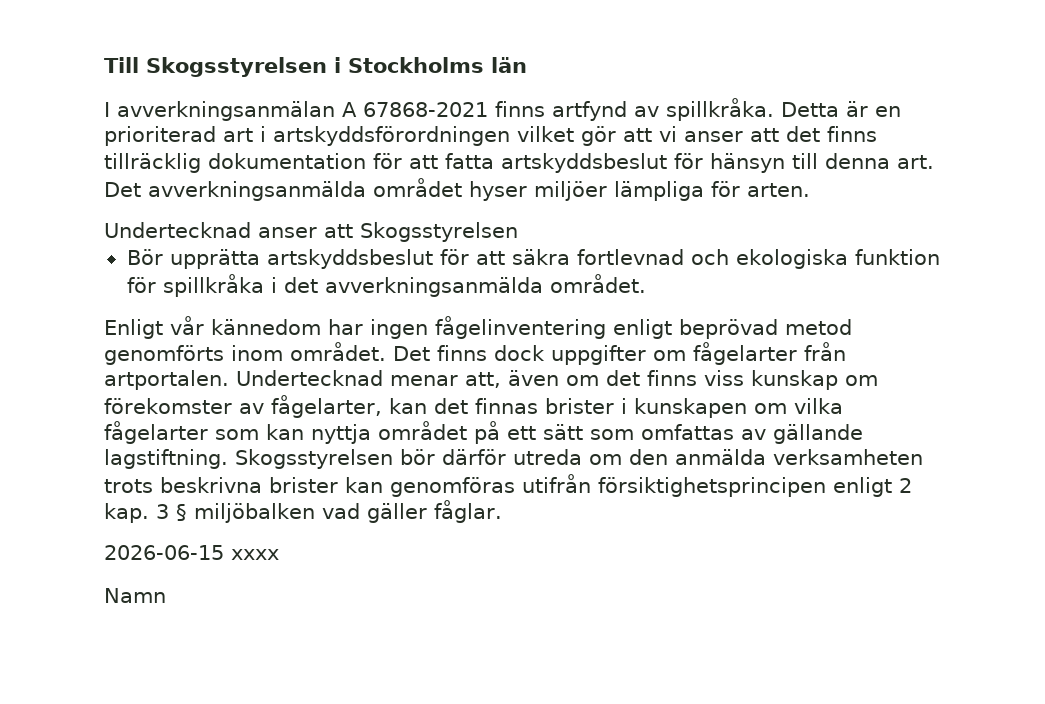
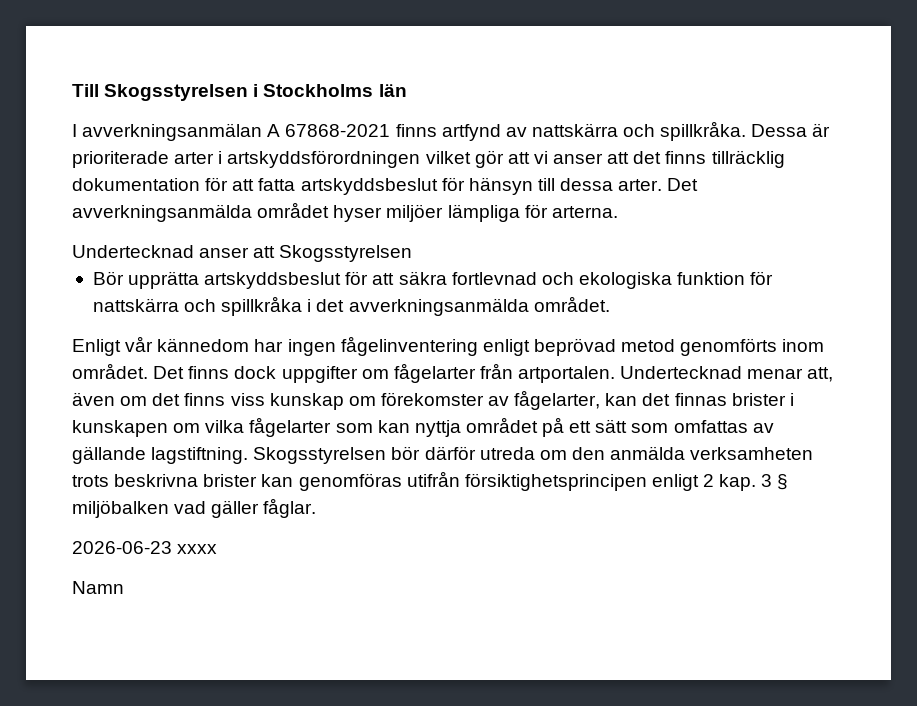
- I avverkningsanmälan A 67868-2021 finns artfynd av spillkråka. Detta är en prioriterad art i artskyddsförordningen vilket gör att vi anser att det finns tillräcklig dokumentation för att fatta artskyddsbeslut för hänsyn till denna art. Det avverkningsanmälda området hyser miljöer lämpliga för arten.
+ I avverkningsanmälan A 67868-2021 finns artfynd av nattskärra och spillkråka. Dessa är prioriterade arter i artskyddsförordningen vilket gör att vi anser att det finns tillräcklig dokumentation för att fatta artskyddsbeslut för hänsyn till dessa arter. Det avverkningsanmälda området hyser miljöer lämpliga för arterna.
- Bör upprätta artskyddsbeslut för att säkra fortlevnad och ekologiska funktion för spillkråka i det avverkningsanmälda området.
+ Bör upprätta artskyddsbeslut för att säkra fortlevnad och ekologiska funktion för nattskärra och spillkråka i det avverkningsanmälda området.
- 2026-06-15 xxxx
+ 2026-06-23 xxxx

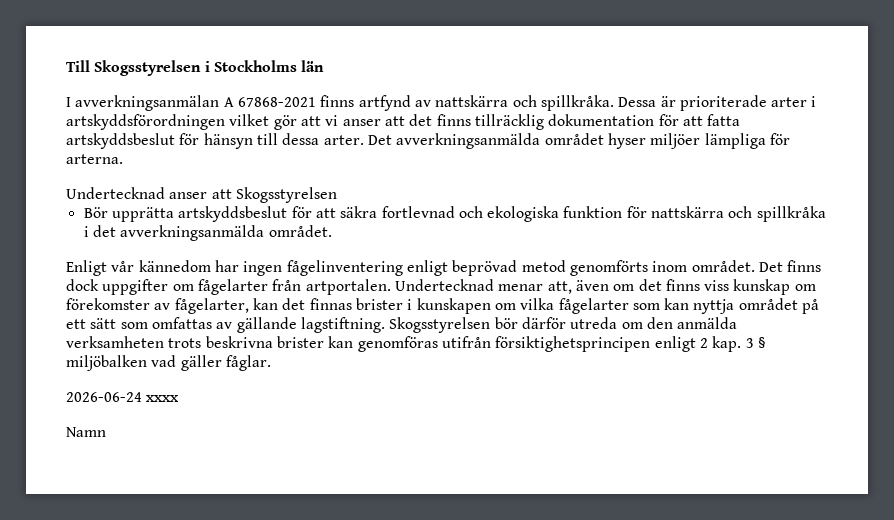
- 2026-06-23 xxxx
+ 2026-06-24 xxxx

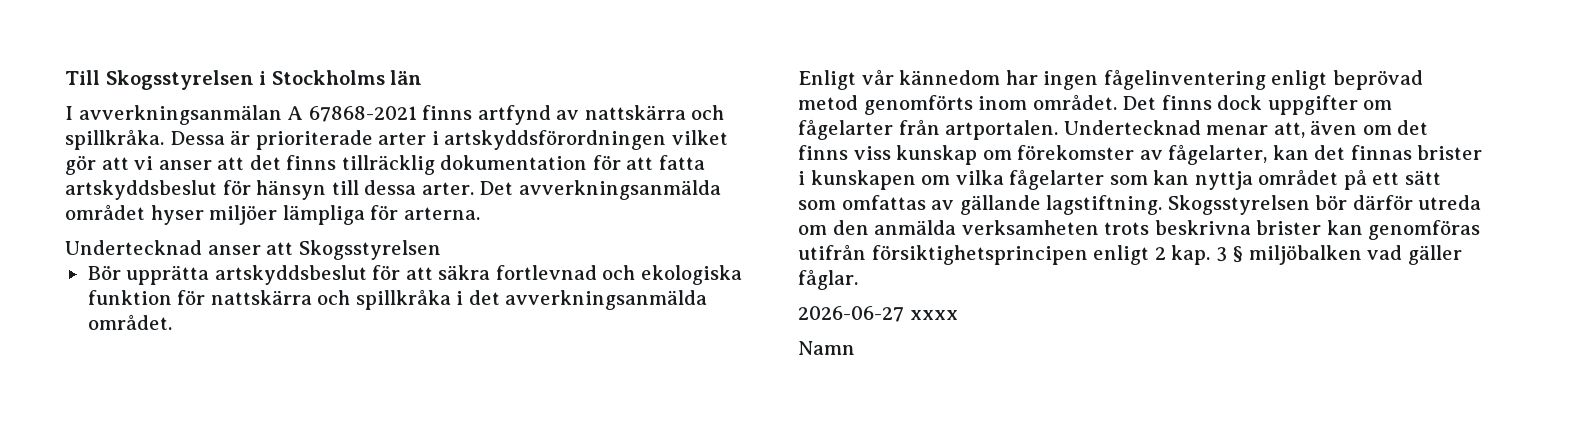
- 2026-06-24 xxxx
+ 2026-06-27 xxxx

